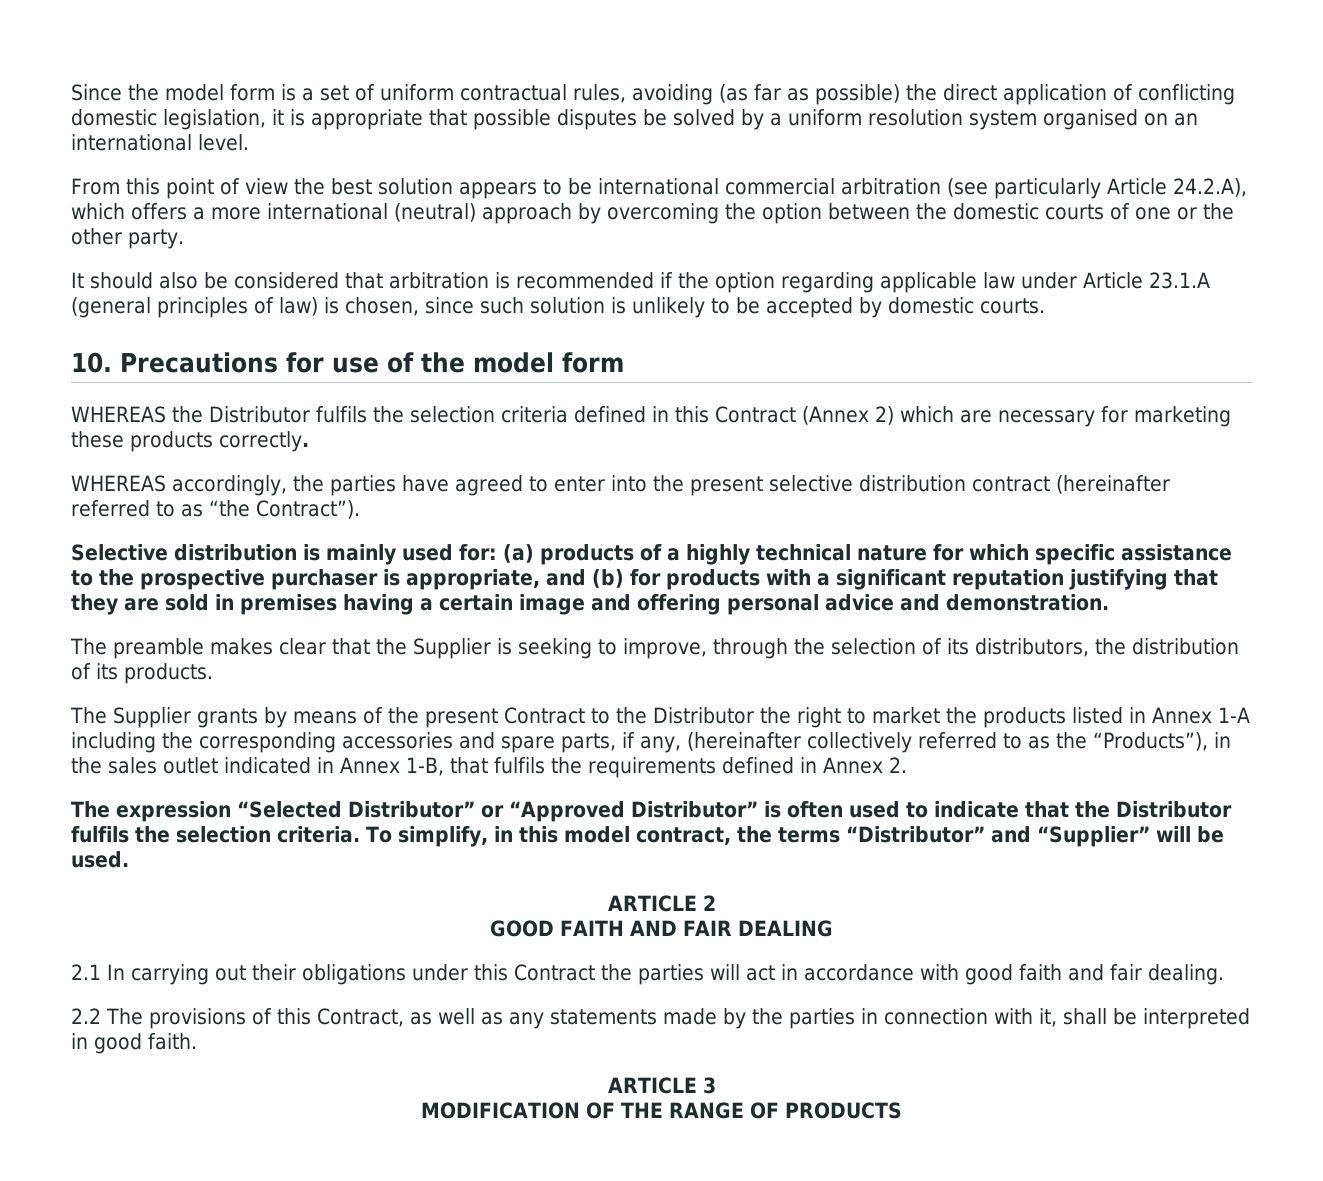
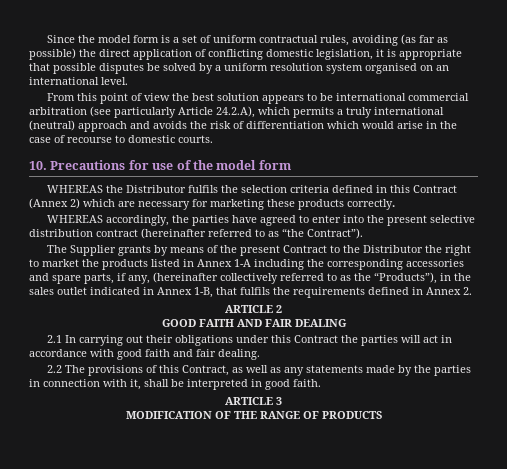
- From this point of view the best solution appears to be international commercial arbitration (see particularly Article 24.2.A), which offers a more international (neutral) approach by overcoming the option between the domestic courts of one or the other party.
- It should also be considered that arbitration is recommended if the option regarding applicable law under Article 23.1.A (general principles of law) is chosen, since such solution is unlikely to be accepted by domestic courts.
+ From this point of view the best solution appears to be international commercial arbitration (see particularly Article 24.2.A), which permits a truly international (neutral) approach and avoids the risk of differentiation which would arise in the case of recourse to domestic courts.
- Selective distribution is mainly used for: (a) products of a highly technical nature for which specific assistance to the prospective purchaser is appropriate, and (b) for products with a significant reputation justifying that they are sold in premises having a certain image and offering personal advice and demonstration.
- The preamble makes clear that the Supplier is seeking to improve, through the selection of its distributors, the distribution of its products.
- The expression “Selected Distributor” or “Approved Distributor” is often used to indicate that the Distributor fulfils the selection criteria. To simplify, in this model contract, the terms “Distributor” and “Supplier” will be used.

